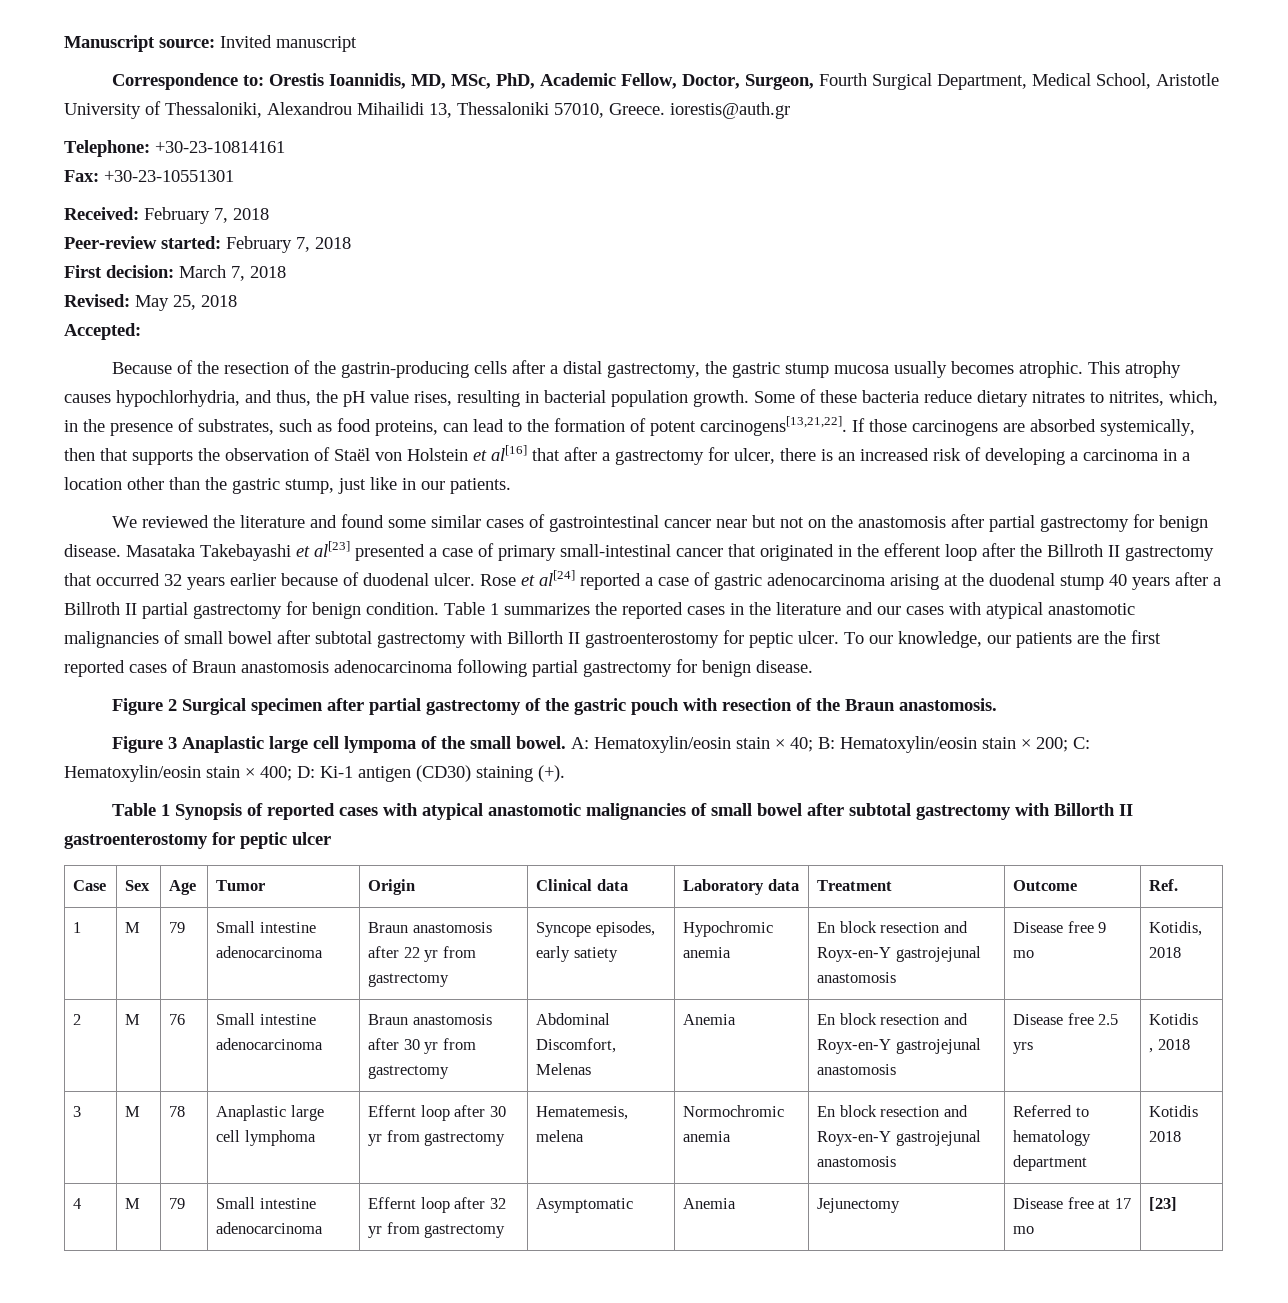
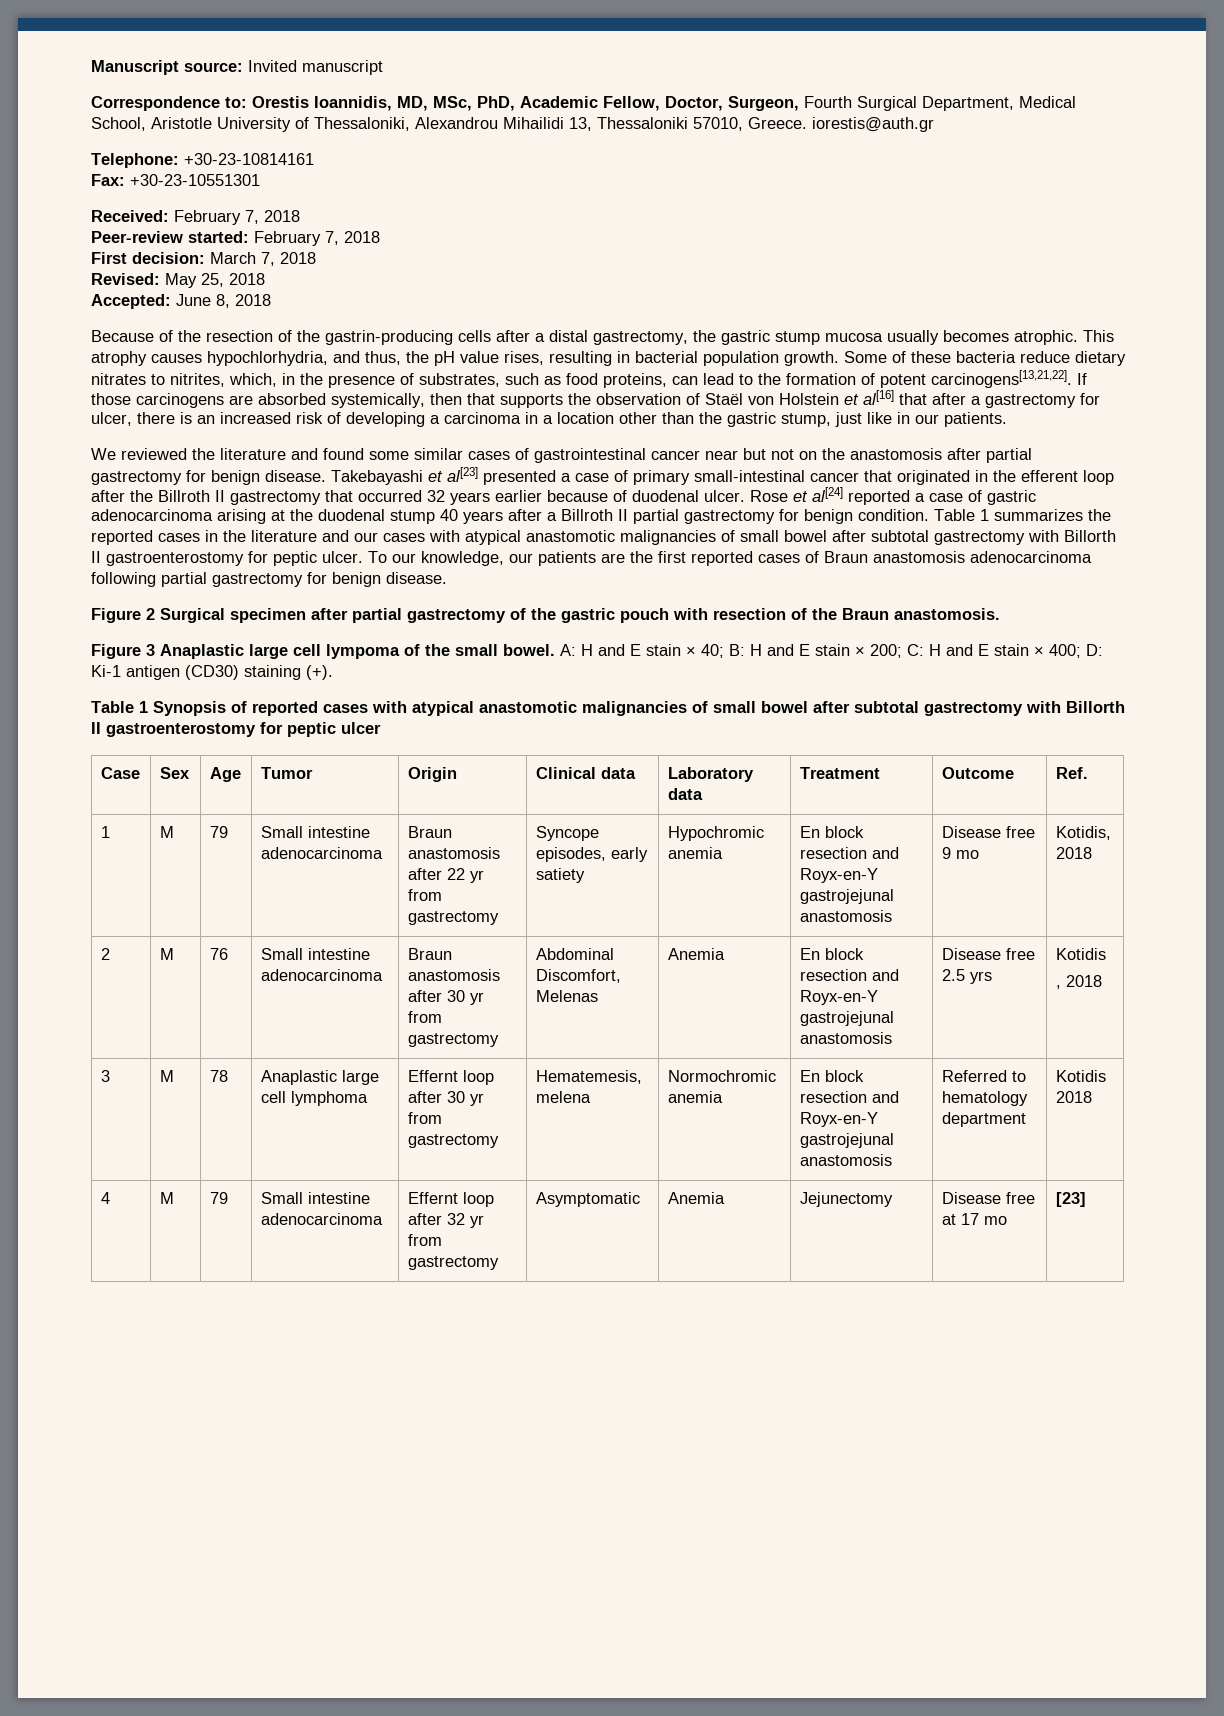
- Accepted:
+ Accepted: June 8, 2018
- Masataka Takebayashi et al[23] presented a case of primary small-intestinal cancer that originated in the efferent loop after the Billroth II gastrectomy that occurred 32 years earlier because of duodenal ulcer.
+ Takebayashi et al[23] presented a case of primary small-intestinal cancer that originated in the efferent loop after the Billroth II gastrectomy that occurred 32 years earlier because of duodenal ulcer.
- A: Hematoxylin/eosin stain × 40; B: Hematoxylin/eosin stain × 200; C: Hematoxylin/eosin stain × 400; D: Ki-1 antigen (CD30) staining (+).
+ A: H and E stain × 40; B: H and E stain × 200; C: H and E stain × 400; D: Ki-1 antigen (CD30) staining (+).

